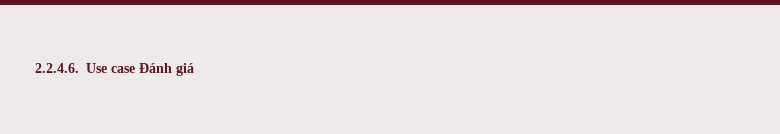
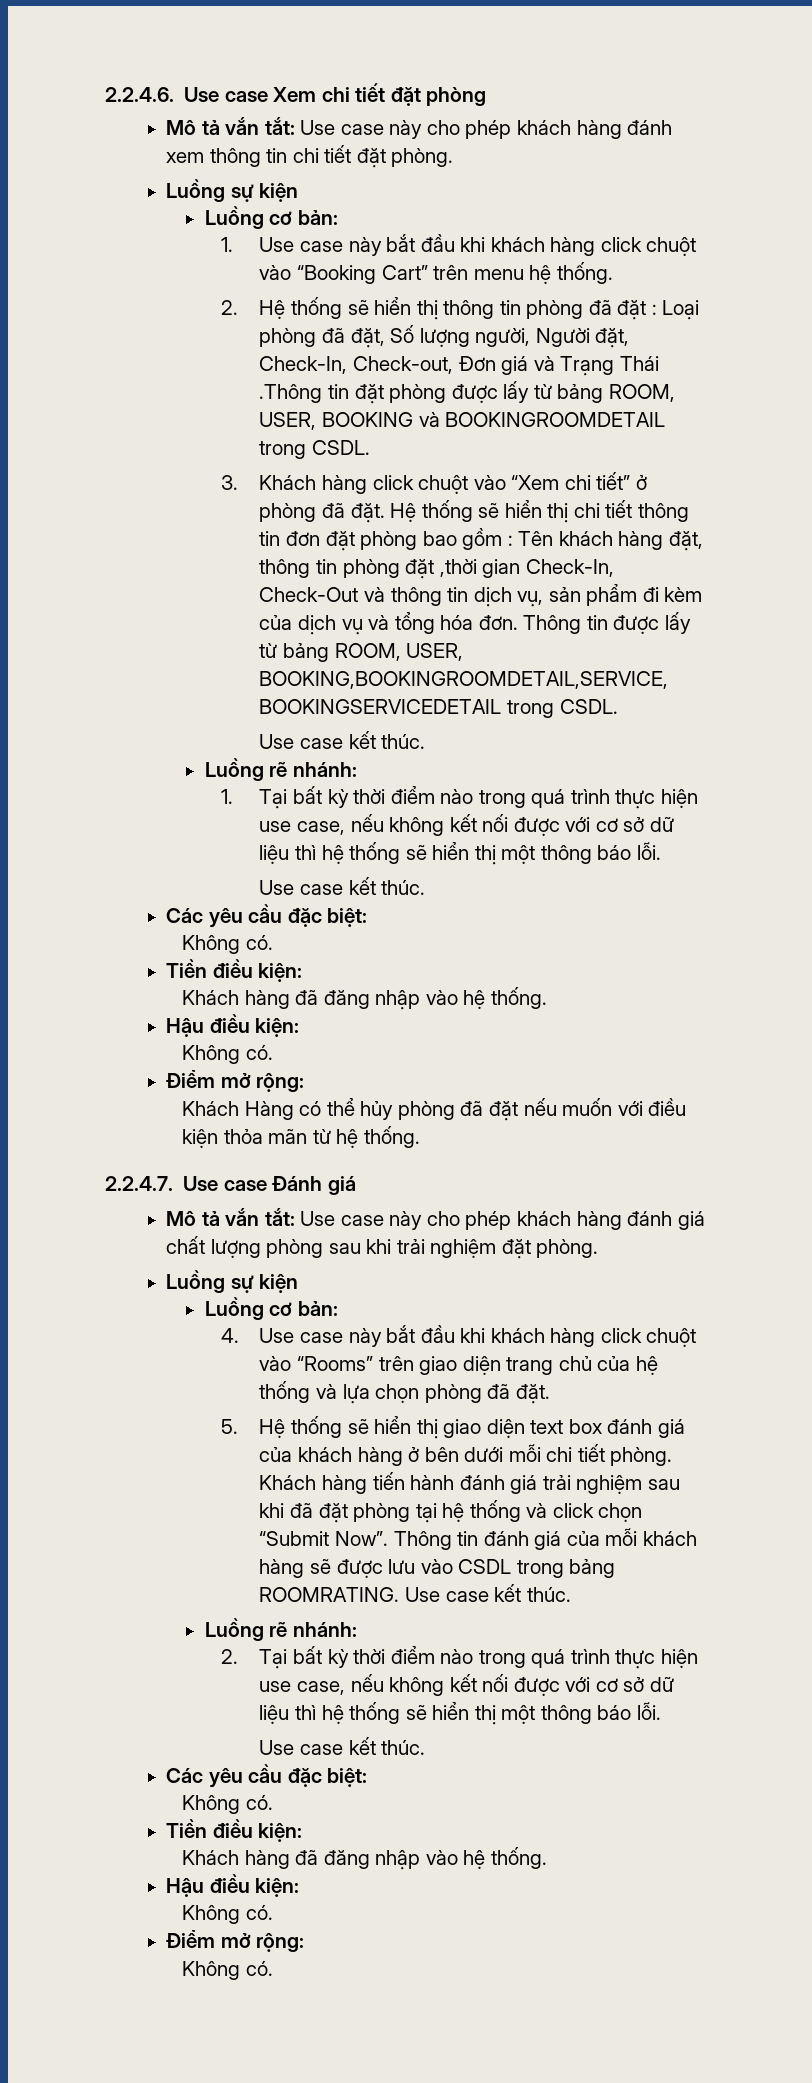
- 2.2.4.6. Use case Đánh giá
+ 2.2.4.6. Use case Xem chi tiết đặt phòng
+ Mô tả vắn tắt: Use case này cho phép khách hàng đánh xem thông tin chi tiết đặt phòng.
+ Luồng sự kiện
+ Luồng cơ bản:
+ 1. Use case này bắt đầu khi khách hàng click chuột vào “Booking Cart” trên menu hệ thống.
+ 2. Hệ thống sẽ hiển thị thông tin phòng đã đặt : Loại phòng đã đặt, Số lượng người, Người đặt, Check-In, Check-out, Đơn giá và Trạng Thái .Thông tin đặt phòng được lấy từ bảng ROOM, USER, BOOKING và BOOKINGROOMDETAIL trong CSDL.
+ 3. Khách hàng click chuột vào “Xem chi tiết” ở phòng đã đặt. Hệ thống sẽ hiển thị chi tiết thông tin đơn đặt phòng bao gồm : Tên khách hàng đặt, thông tin phòng đặt ,thời gian Check-In, Check-Out và thông tin dịch vụ, sản phẩm đi kèm của dịch vụ và tổng hóa đơn. Thông tin được lấy từ bảng ROOM, USER, BOOKING,BOOKINGROOMDETAIL,SERVICE, BOOKINGSERVICEDETAIL trong CSDL.
+ Use case kết thúc.
+ Luồng rẽ nhánh:
+ 1. Tại bất kỳ thời điểm nào trong quá trình thực hiện use case, nếu không kết nối được với cơ sở dữ liệu thì hệ thống sẽ hiển thị một thông báo lỗi.
+ Use case kết thúc.
+ Các yêu cầu đặc biệt:
+ Không có.
+ Tiền điều kiện:
+ Khách hàng đã đăng nhập vào hệ thống.
+ Hậu điều kiện:
+ Không có.
+ Điểm mở rộng:
+ Khách Hàng có thể hủy phòng đã đặt nếu muốn với điều kiện thỏa mãn từ hệ thống.
+ 2.2.4.7. Use case Đánh giá
+ Mô tả vắn tắt: Use case này cho phép khách hàng đánh giá chất lượng phòng sau khi trải nghiệm đặt phòng.
+ Luồng sự kiện
+ Luồng cơ bản:
+ 4. Use case này bắt đầu khi khách hàng click chuột vào “Rooms” trên giao diện trang chủ của hệ thống và lựa chọn phòng đã đặt.
+ 5. Hệ thống sẽ hiển thị giao diện text box đánh giá của khách hàng ở bên dưới mỗi chi tiết phòng. Khách hàng tiến hành đánh giá trải nghiệm sau khi đã đặt phòng tại hệ thống và click chọn “Submit Now”. Thông tin đánh giá của mỗi khách hàng sẽ được lưu vào CSDL trong bảng ROOMRATING. Use case kết thúc.
+ Luồng rẽ nhánh:
+ 2. Tại bất kỳ thời điểm nào trong quá trình thực hiện use case, nếu không kết nối được với cơ sở dữ liệu thì hệ thống sẽ hiển thị một thông báo lỗi.
+ Use case kết thúc.
+ Các yêu cầu đặc biệt:
+ Không có.
+ Tiền điều kiện:
+ Khách hàng đã đăng nhập vào hệ thống.
+ Hậu điều kiện:
+ Không có.
+ Điểm mở rộng:
+ Không có.

